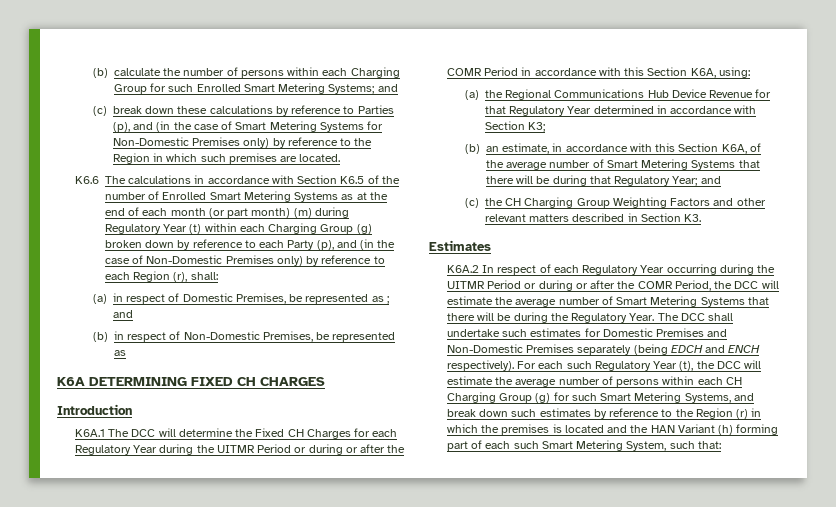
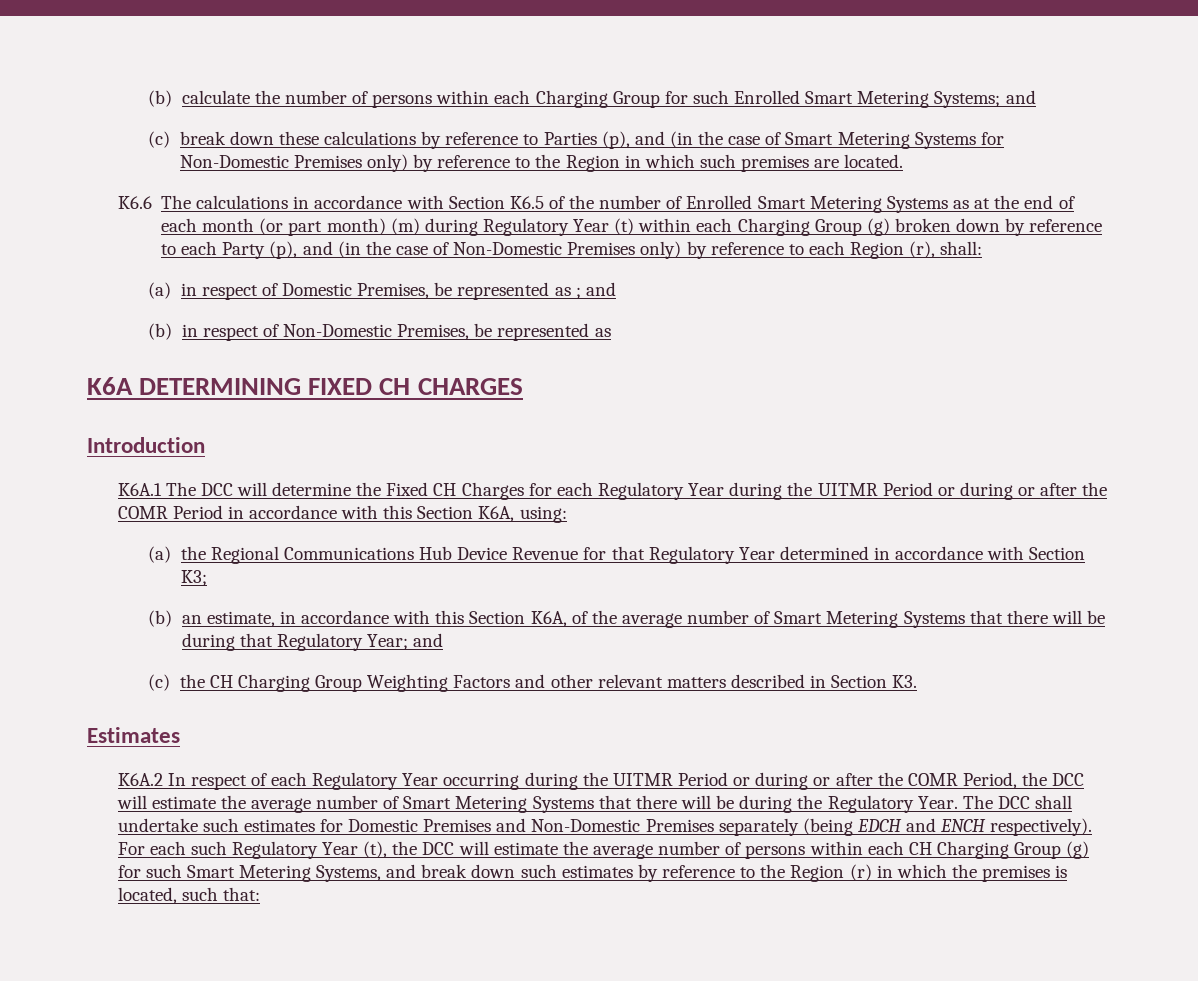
- For each such Regulatory Year (t), the DCC will estimate the average number of persons within each CH Charging Group (g) for such Smart Metering Systems, and break down such estimates by reference to the Region (r) in which the premises is located and the HAN Variant (h) forming part of each such Smart Metering System, such that:
+ For each such Regulatory Year (t), the DCC will estimate the average number of persons within each CH Charging Group (g) for such Smart Metering Systems, and break down such estimates by reference to the Region (r) in which the premises is located, such that:

